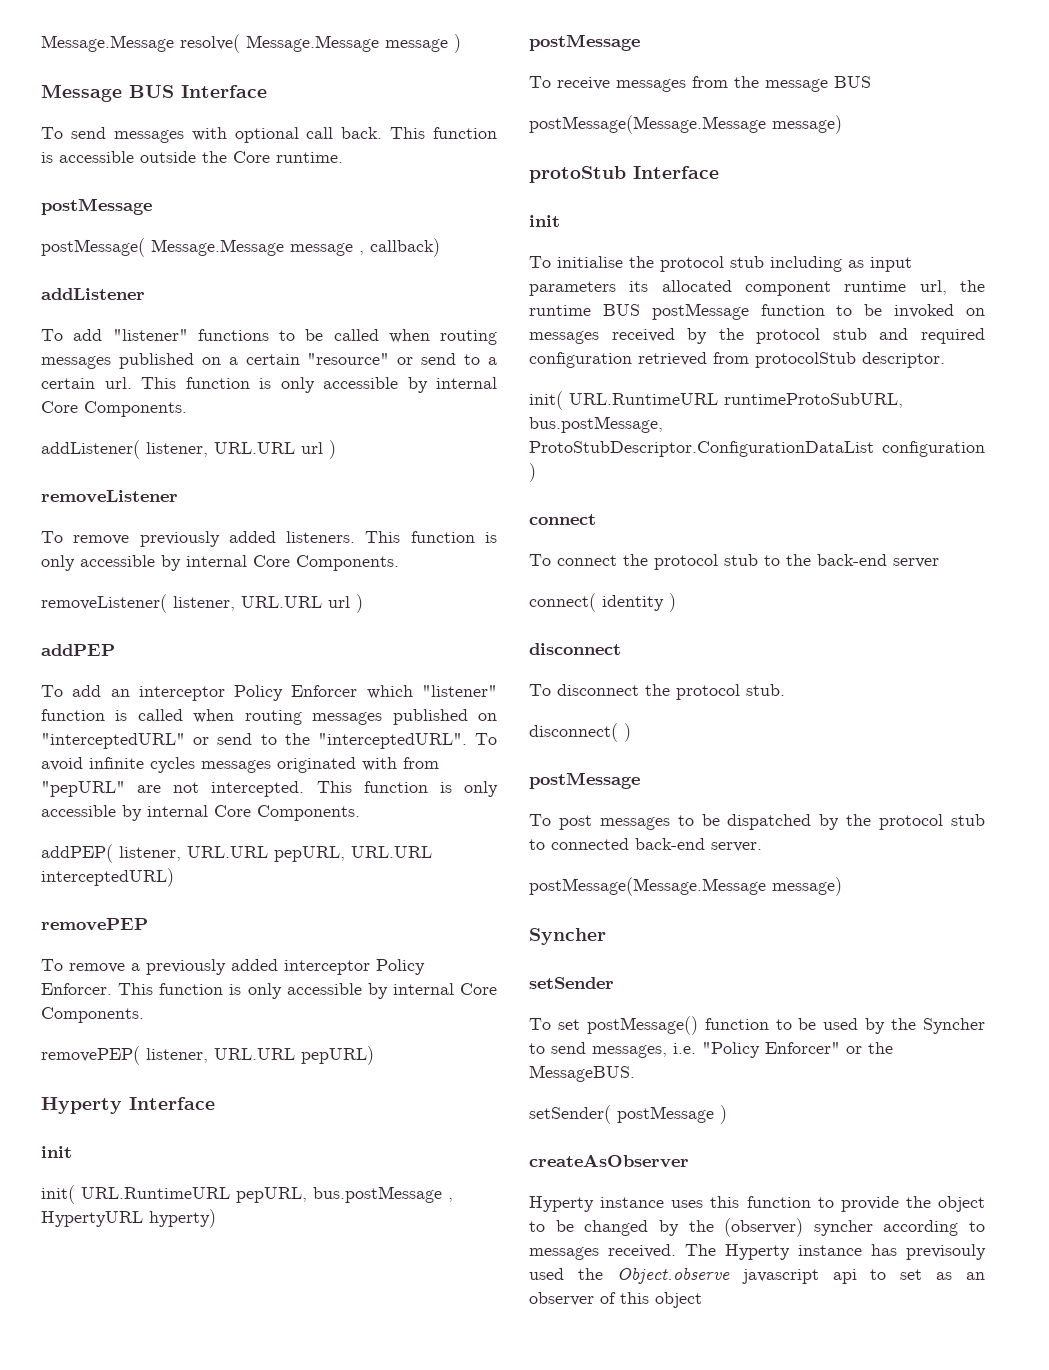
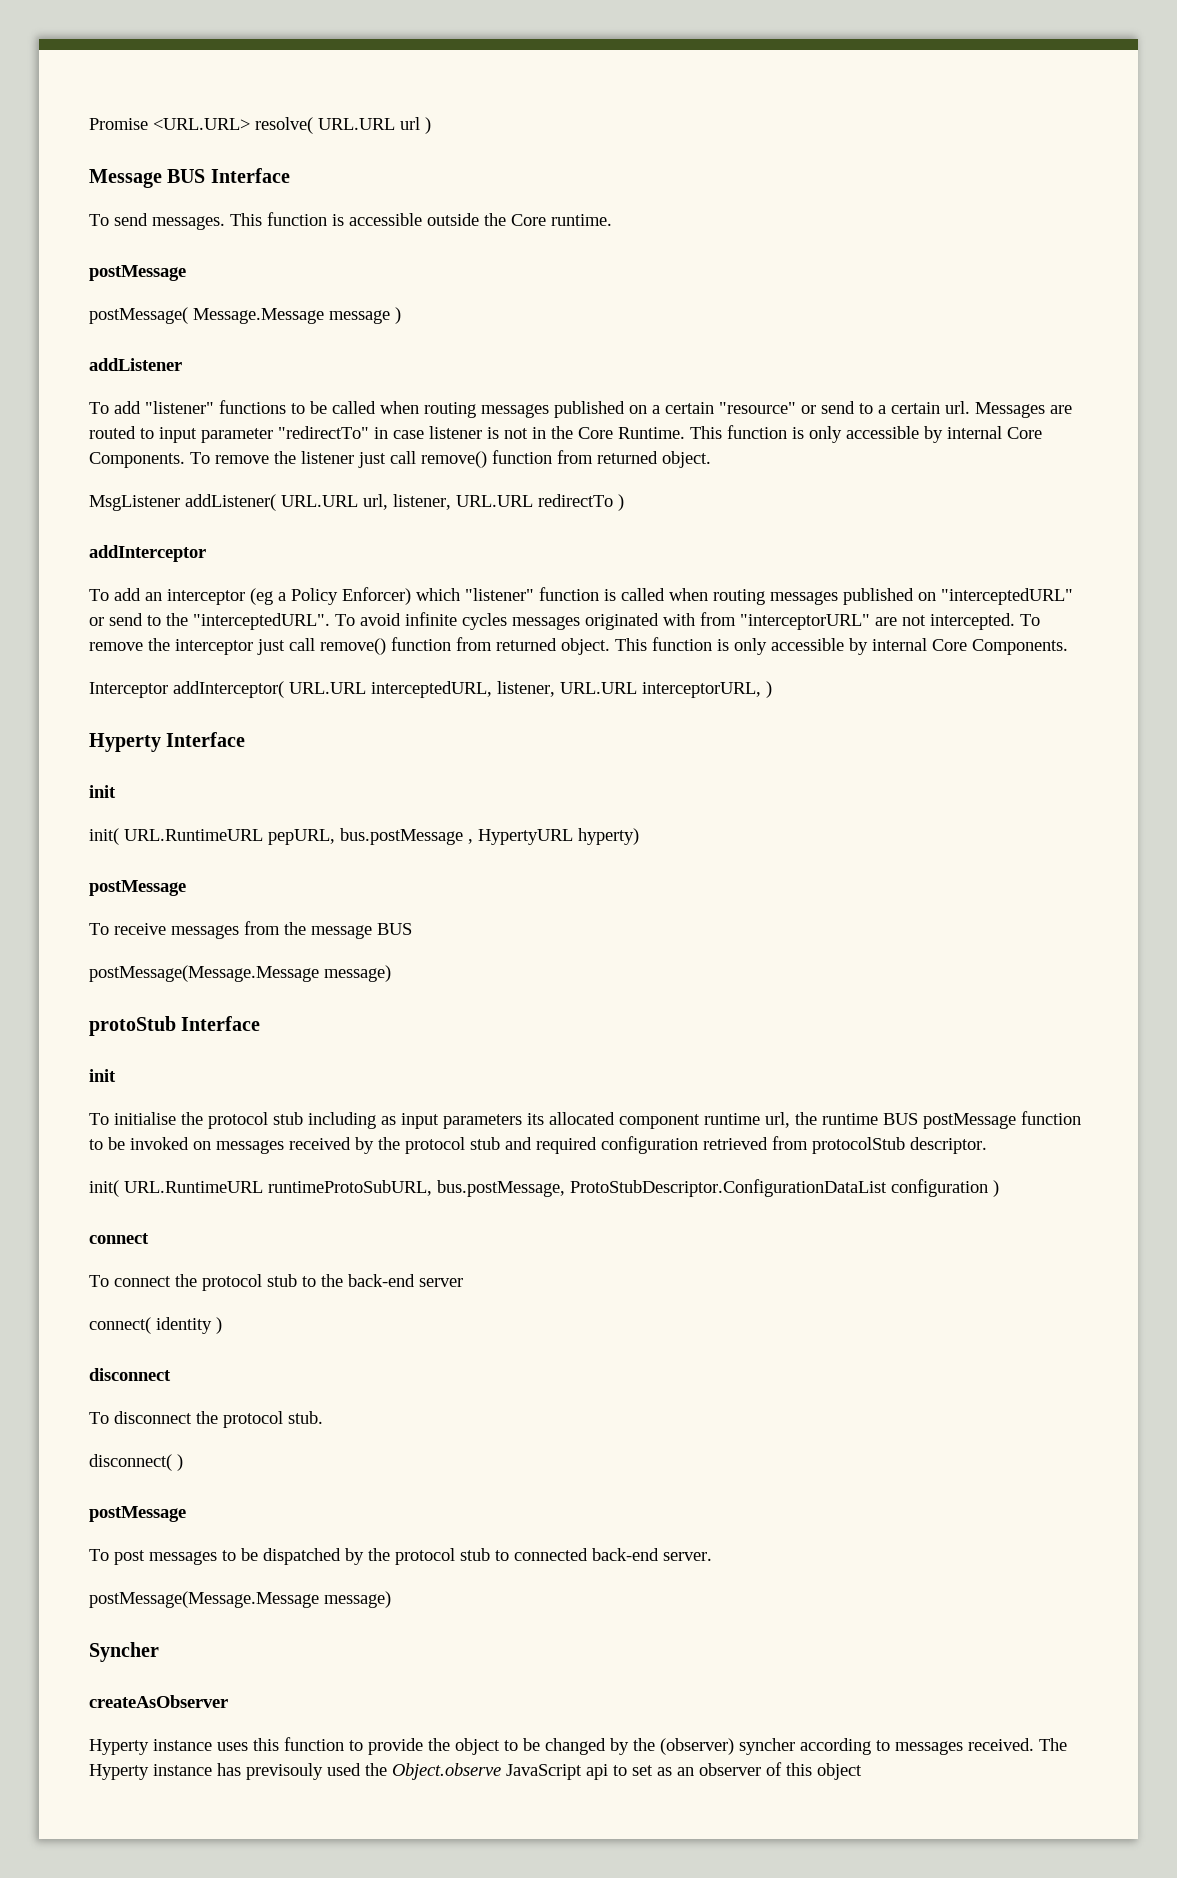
- Message.Message resolve( Message.Message message )
+ Promise <URL.URL> resolve( URL.URL url )
- To send messages with optional call back.
+ To send messages.
- postMessage( Message.Message message , callback)
+ postMessage( Message.Message message )
- To add "listener" functions to be called when routing messages published on a certain "resource" or send to a certain url. This function is only accessible by internal Core Components.
- addListener( listener, URL.URL url )
- removeListener
- To remove previously added listeners. This function is only accessible by internal Core Components.
- removeListener( listener, URL.URL url )
- addPEP
+ To add "listener" functions to be called when routing messages published on a certain "resource" or send to a certain url. Messages are routed to input parameter "redirectTo" in case listener is not in the Core Runtime. This function is only accessible by internal Core Components. To remove the listener just call remove() function from returned object.
+ MsgListener addListener( URL.URL url, listener, URL.URL redirectTo )
+ addInterceptor
- To add an interceptor Policy Enforcer which "listener" function is called when routing messages published on "interceptedURL" or send to the "interceptedURL".
+ To add an interceptor (eg a Policy Enforcer) which "listener" function is called when routing messages published on "interceptedURL" or send to the "interceptedURL".
- To avoid infinite cycles messages originated with from "pepURL" are not intercepted. This function is only accessible by internal Core Components.
- addPEP( listener, URL.URL pepURL, URL.URL interceptedURL)
- removePEP
- To remove a previously added interceptor Policy Enforcer. This function is only accessible by internal Core Components.
- removePEP( listener, URL.URL pepURL)
+ To avoid infinite cycles messages originated with from "interceptorURL" are not intercepted. To remove the interceptor just call remove() function from returned object. This function is only accessible by internal Core Components.
+ Interceptor addInterceptor( URL.URL interceptedURL, listener, URL.URL interceptorURL, )
- setSender
- To set postMessage() function to be used by the Syncher to send messages, i.e. "Policy Enforcer" or the MessageBUS.
- setSender( postMessage )
- The Hyperty instance has previsouly used the Object.observe javascript api to set as an observer of this object
+ The Hyperty instance has previsouly used the Object.observe JavaScript api to set as an observer of this object

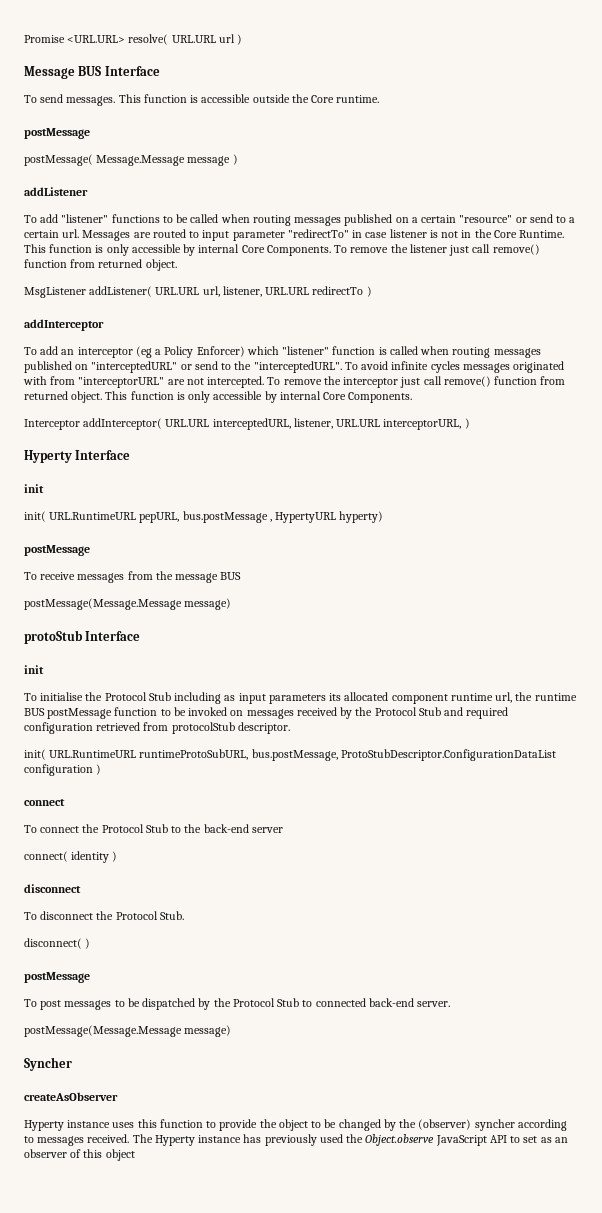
- To initialise the protocol stub including as input parameters its allocated component runtime url, the runtime BUS postMessage function to be invoked on messages received by the protocol stub and required configuration retrieved from protocolStub descriptor.
+ To initialise the Protocol Stub including as input parameters its allocated component runtime url, the runtime BUS postMessage function to be invoked on messages received by the Protocol Stub and required configuration retrieved from protocolStub descriptor.
- To connect the protocol stub to the back-end server
+ To connect the Protocol Stub to the back-end server
- To disconnect the protocol stub.
+ To disconnect the Protocol Stub.
- To post messages to be dispatched by the protocol stub to connected back-end server.
+ To post messages to be dispatched by the Protocol Stub to connected back-end server.
- The Hyperty instance has previsouly used the Object.observe JavaScript api to set as an observer of this object
+ The Hyperty instance has previously used the Object.observe JavaScript API to set as an observer of this object

